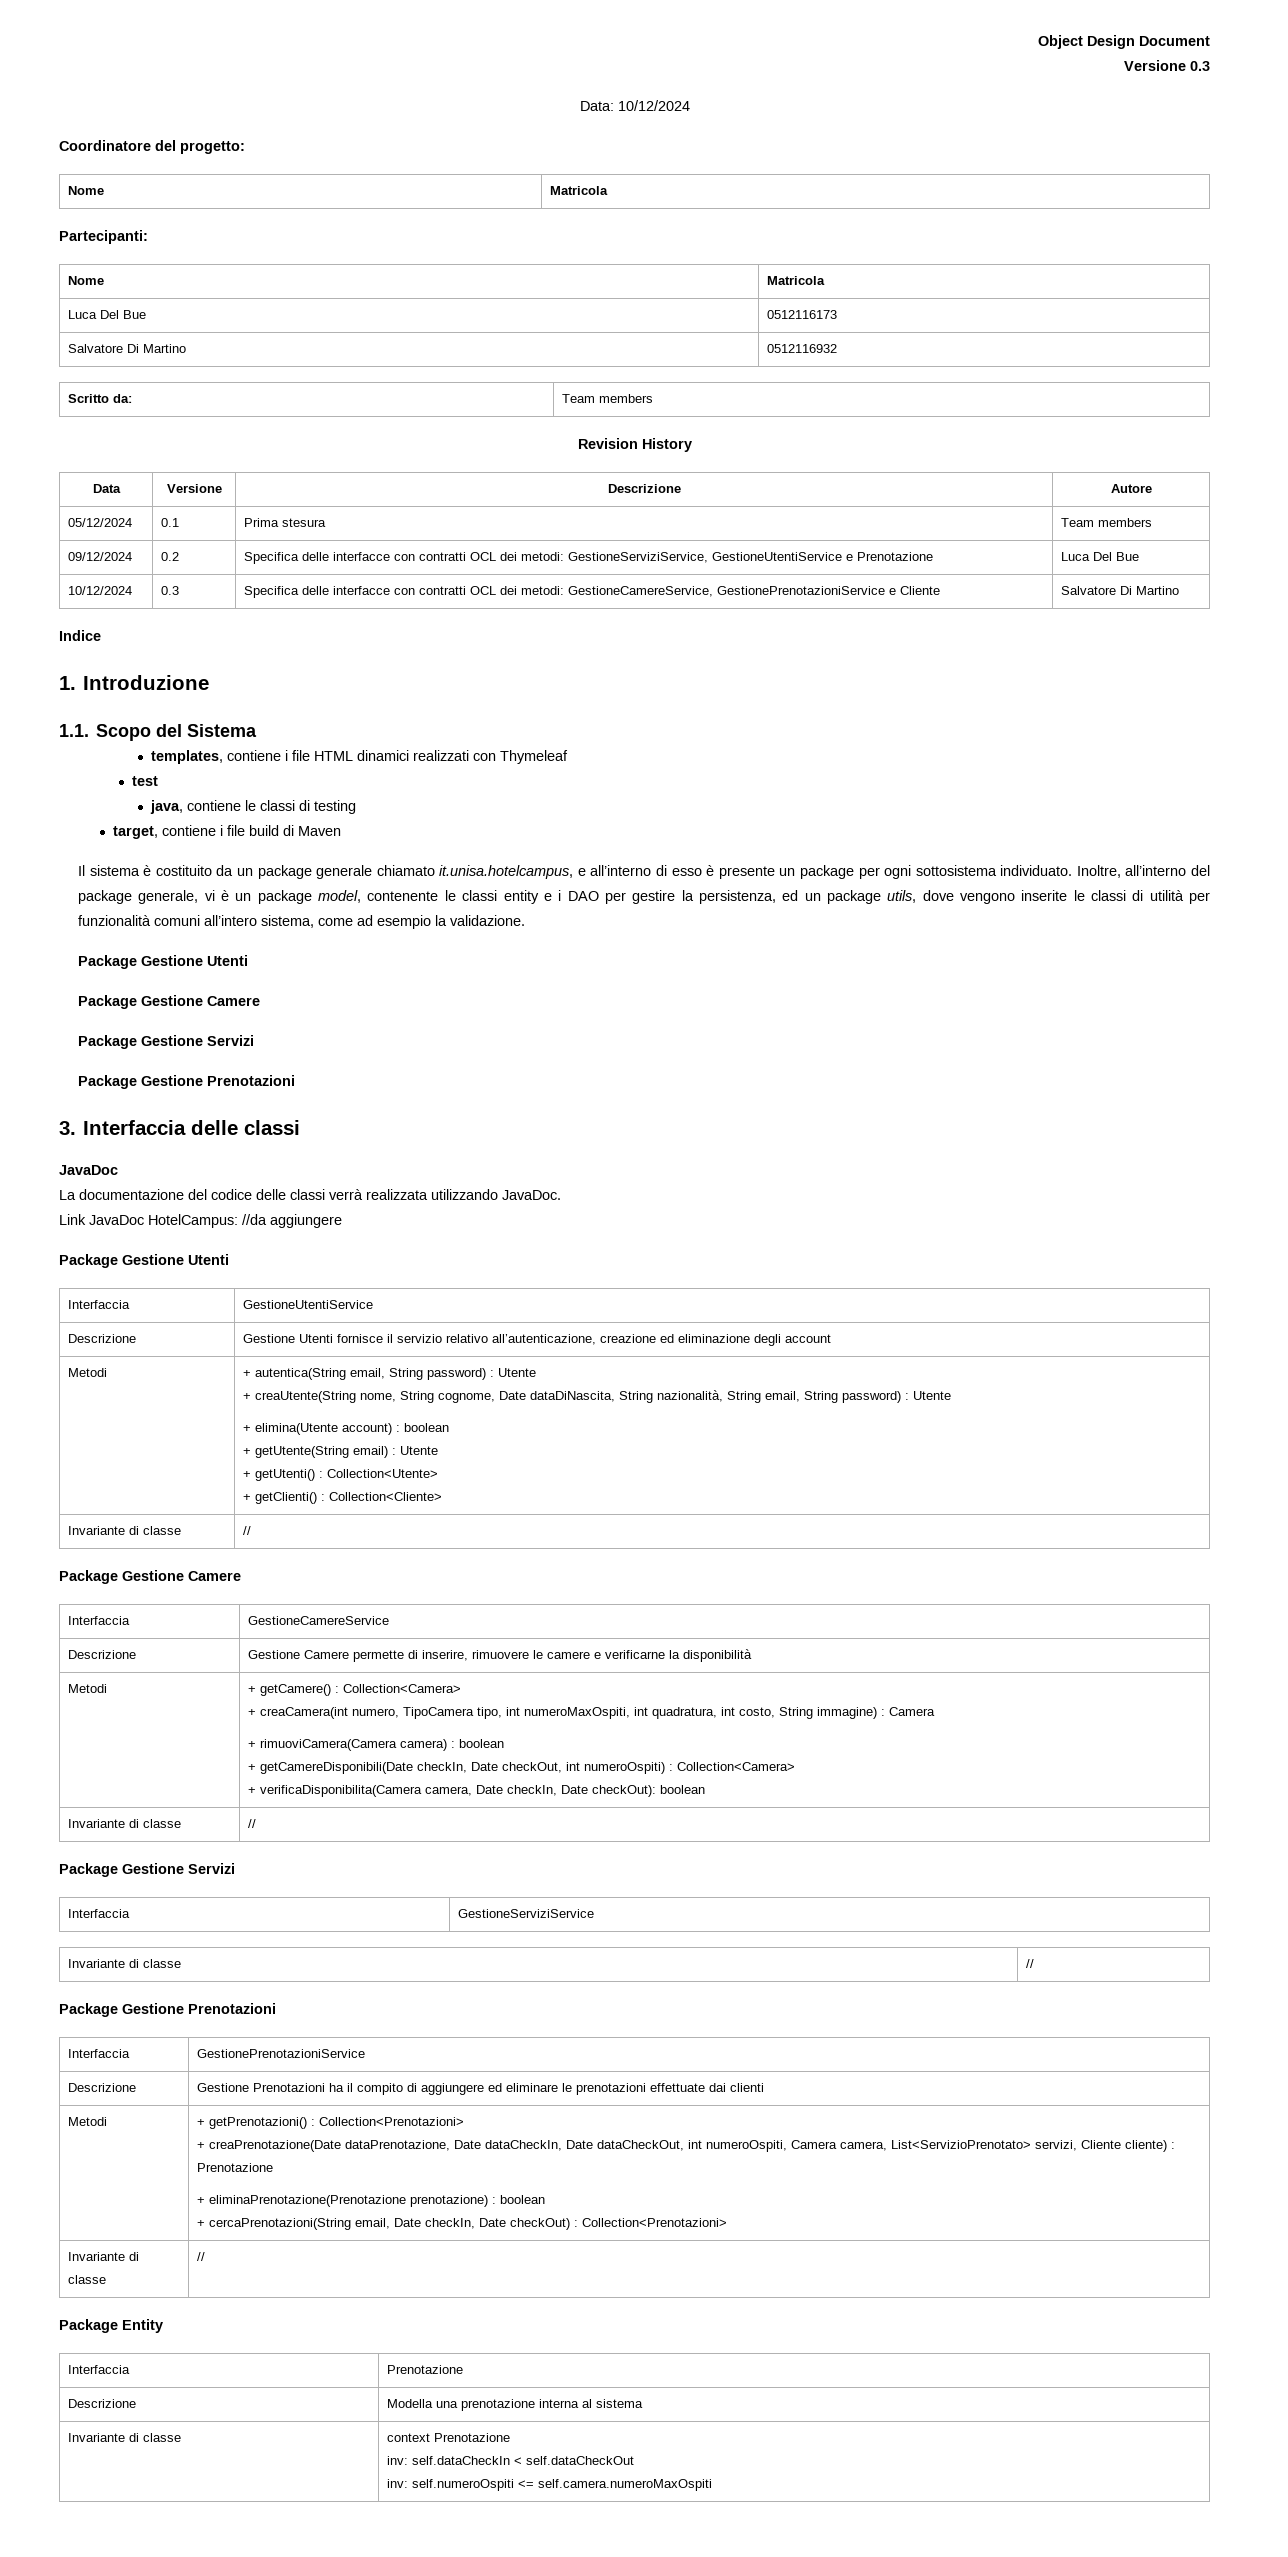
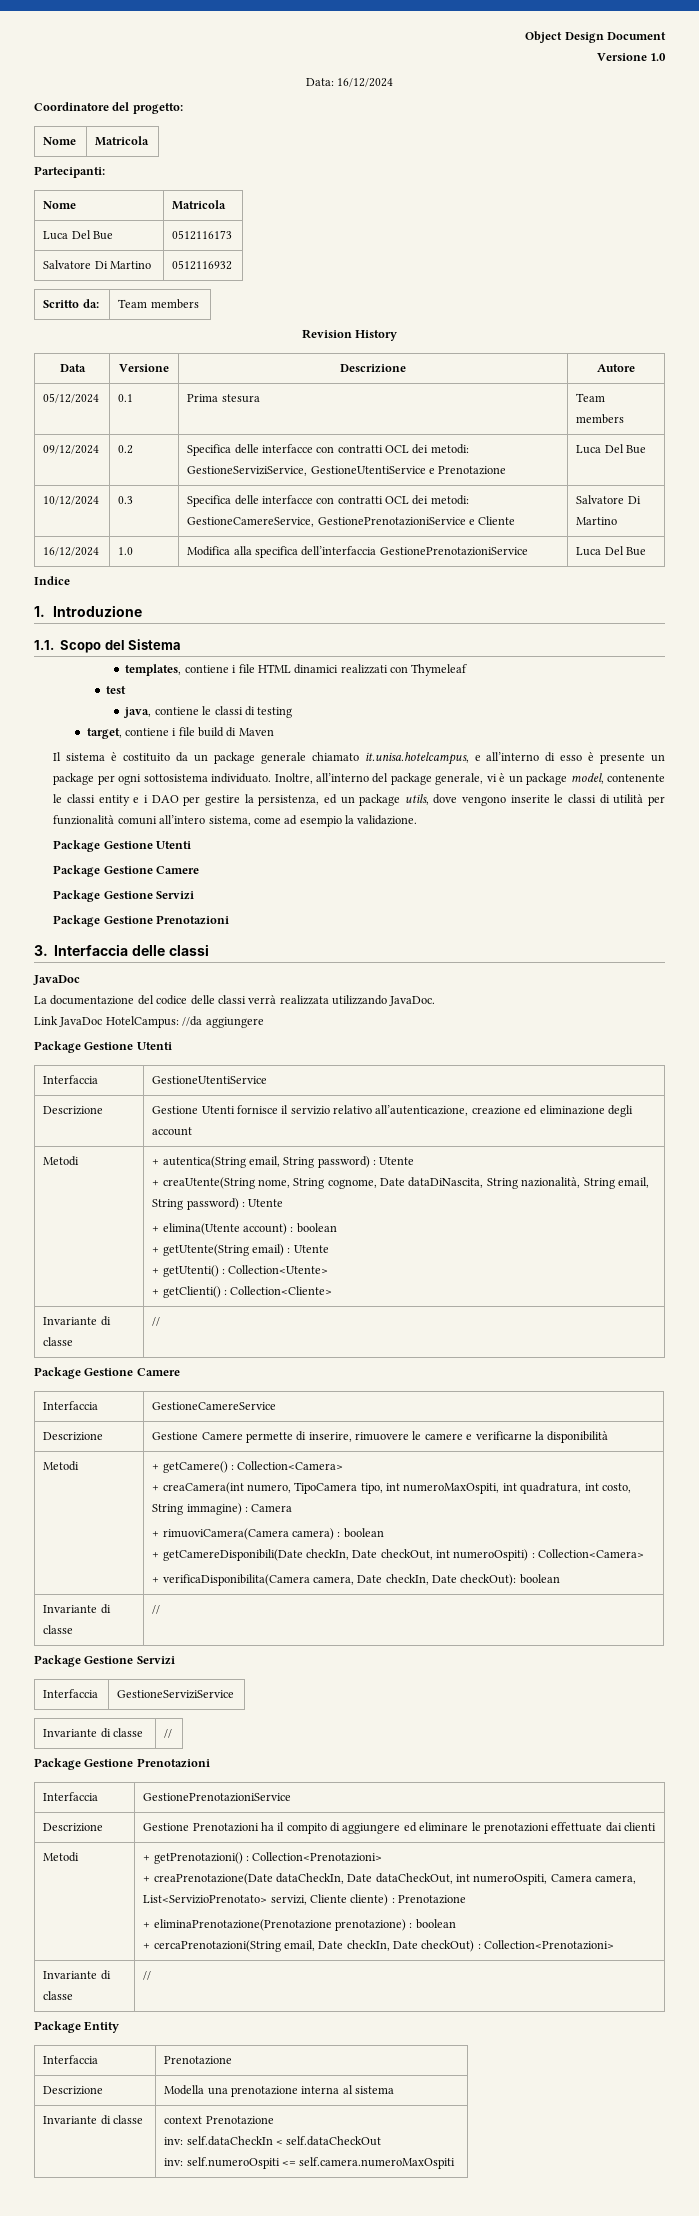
- Versione 0.3
+ Versione 1.0
- Data: 10/12/2024
+ Data: 16/12/2024
+ 16/12/2024 | 1.0 | Modifica alla specifica dell’interfaccia GestionePrenotazioniService | Luca Del Bue
  Metodi | + getPrenotazioni() : Collection<Prenotazioni>
- + creaPrenotazione(Date dataPrenotazione, Date dataCheckIn, Date dataCheckOut, int numeroOspiti, Camera camera, List<ServizioPrenotato> servizi, Cliente cliente) : Prenotazione
+ + creaPrenotazione(Date dataCheckIn, Date dataCheckOut, int numeroOspiti, Camera camera, List<ServizioPrenotato> servizi, Cliente cliente) : Prenotazione

